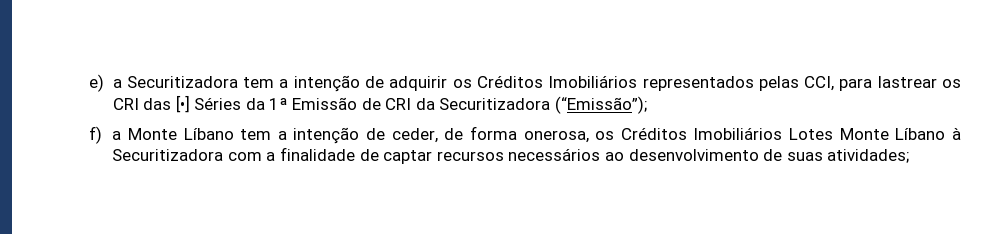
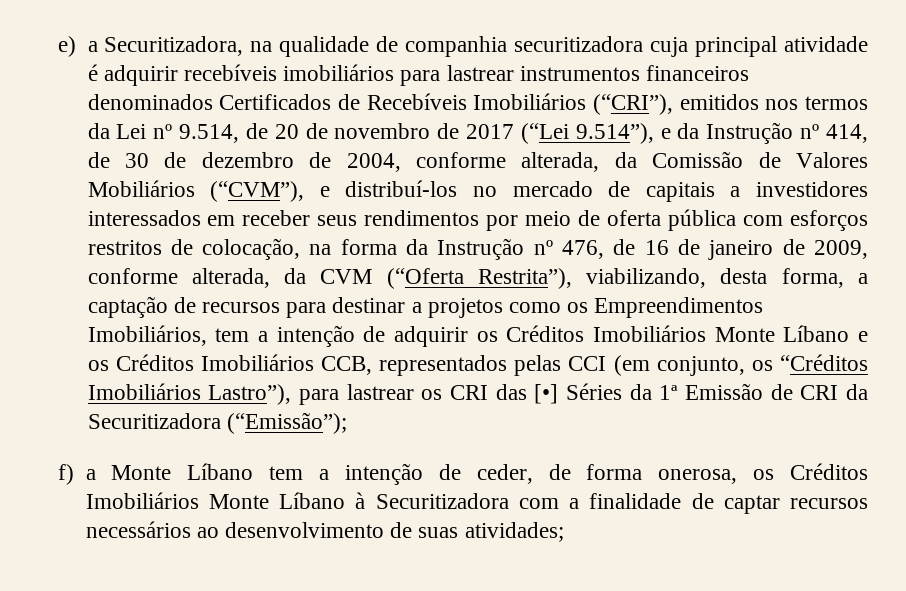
- e) a Securitizadora tem a intenção de adquirir os Créditos Imobiliários representados pelas CCI, para lastrear os CRI das [•] Séries da 1ª Emissão de CRI da Securitizadora (“Emissão”);
+ e) a Securitizadora, na qualidade de companhia securitizadora cuja principal atividade é adquirir recebíveis imobiliários para lastrear instrumentos financeiros denominados Certificados de Recebíveis Imobiliários (“CRI”), emitidos nos termos da Lei nº 9.514, de 20 de novembro de 2017 (“Lei 9.514”), e da Instrução nº 414, de 30 de dezembro de 2004, conforme alterada, da Comissão de Valores Mobiliários (“CVM”), e distribuí-los no mercado de capitais a investidores interessados em receber seus rendimentos por meio de oferta pública com esforços restritos de colocação, na forma da Instrução nº 476, de 16 de janeiro de 2009, conforme alterada, da CVM (“Oferta Restrita”), viabilizando, desta forma, a captação de recursos para destinar a projetos como os Empreendimentos Imobiliários, tem a intenção de adquirir os Créditos Imobiliários Monte Líbano e os Créditos Imobiliários CCB, representados pelas CCI (em conjunto, os “Créditos Imobiliários Lastro”), para lastrear os CRI das [•] Séries da 1ª Emissão de CRI da Securitizadora (“Emissão”);
- f) a Monte Líbano tem a intenção de ceder, de forma onerosa, os Créditos Imobiliários Lotes Monte Líbano à Securitizadora com a finalidade de captar recursos necessários ao desenvolvimento de suas atividades;
+ f) a Monte Líbano tem a intenção de ceder, de forma onerosa, os Créditos Imobiliários Monte Líbano à Securitizadora com a finalidade de captar recursos necessários ao desenvolvimento de suas atividades;

